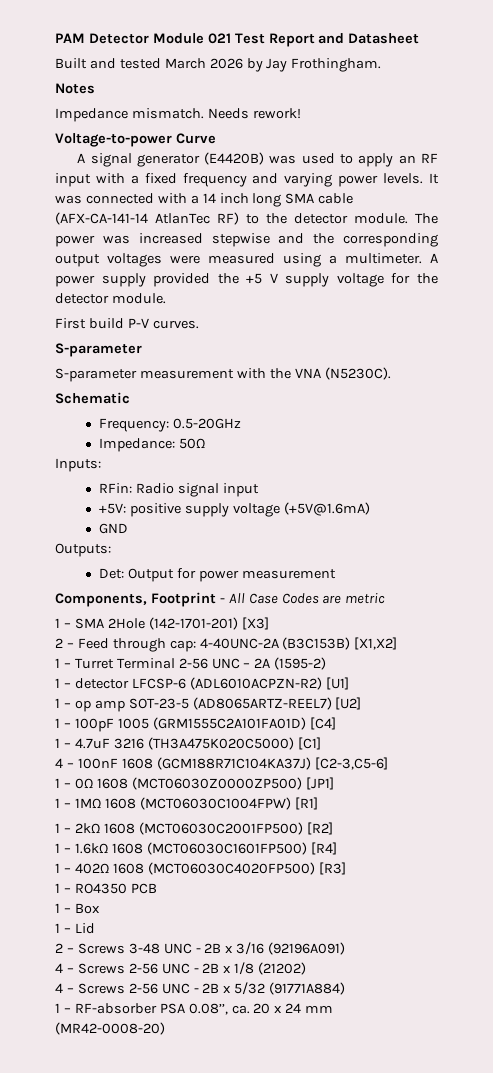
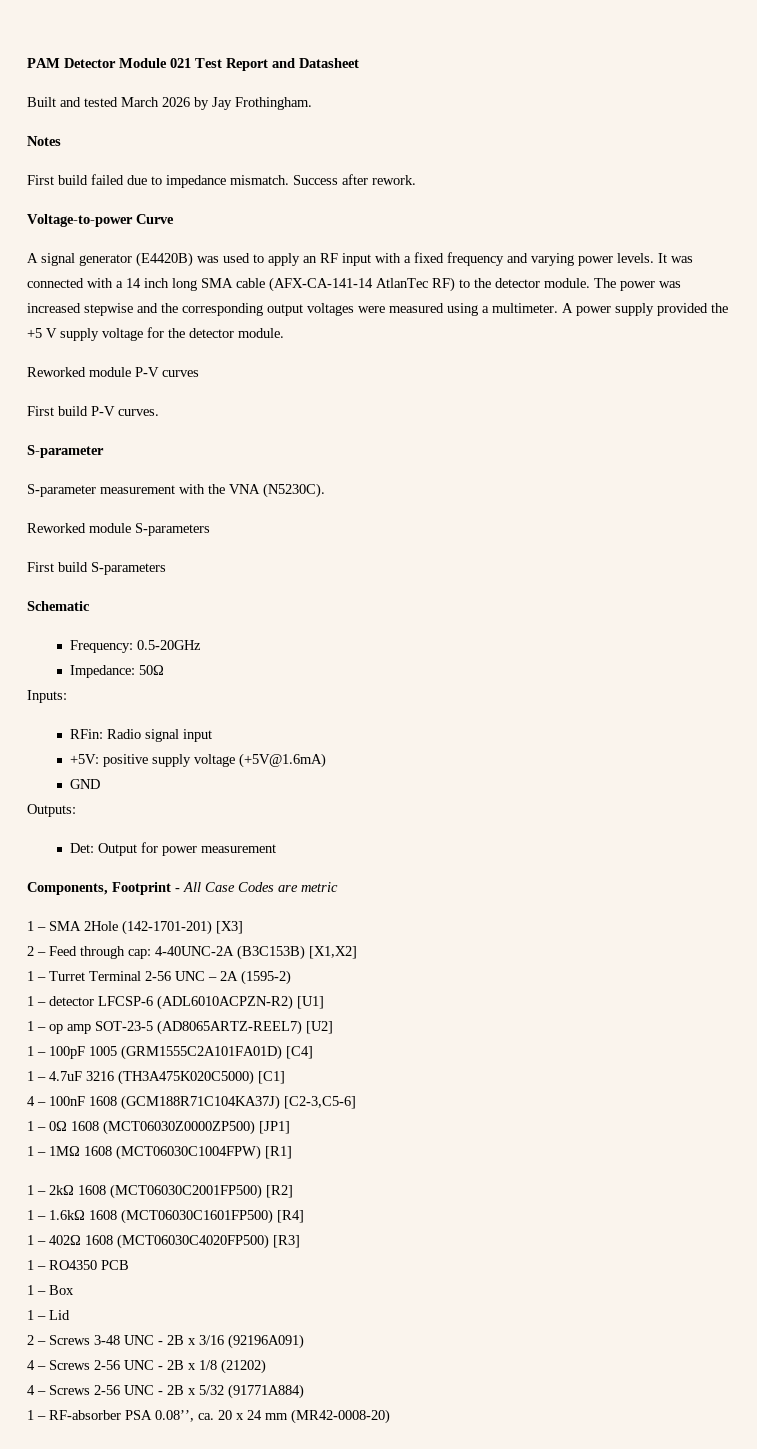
- Impedance mismatch. Needs rework!
+ First build failed due to impedance mismatch. Success after rework.
+ Reworked module P-V curves
+ Reworked module S-parameters
+ First build S-parameters

